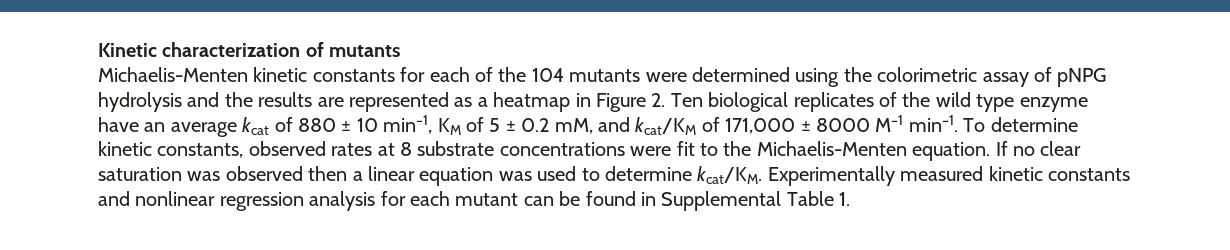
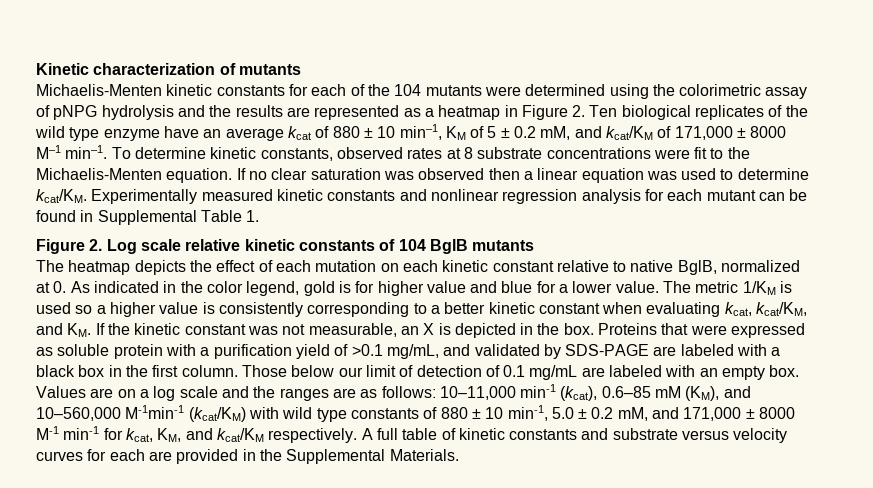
+ Figure 2. Log scale relative kinetic constants of 104 BglB mutants
+ The heatmap depicts the effect of each mutation on each kinetic constant relative to native BglB, normalized at 0. As indicated in the color legend, gold is for higher value and blue for a lower value. The metric 1/KM is used so a higher value is consistently corresponding to a better kinetic constant when evaluating kcat, kcat/KM, and KM. If the kinetic constant was not measurable, an X is depicted in the box. Proteins that were expressed as soluble protein with a purification yield of >0.1 mg/mL, and validated by SDS-PAGE are labeled with a black box in the first column. Those below our limit of detection of 0.1 mg/mL are labeled with an empty box. Values are on a log scale and the ranges are as follows: 10–11,000 min-1 (kcat), 0.6–85 mM (KM), and 10–560,000 M-1min-1 (kcat/KM) with wild type constants of 880 ± 10 min-1, 5.0 ± 0.2 mM, and 171,000 ± 8000 M-1 min-1 for kcat, KM, and kcat/KM respectively. A full table of kinetic constants and substrate versus velocity curves for each are provided in the Supplemental Materials.

